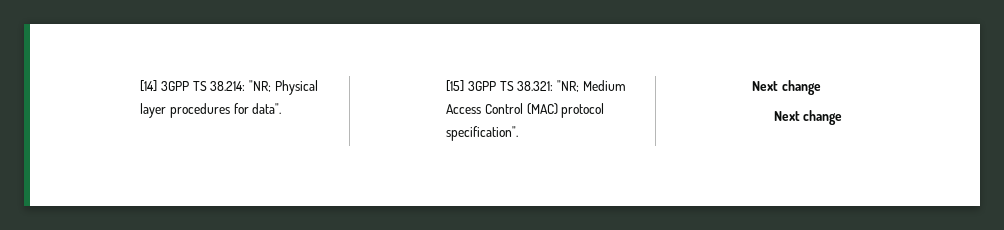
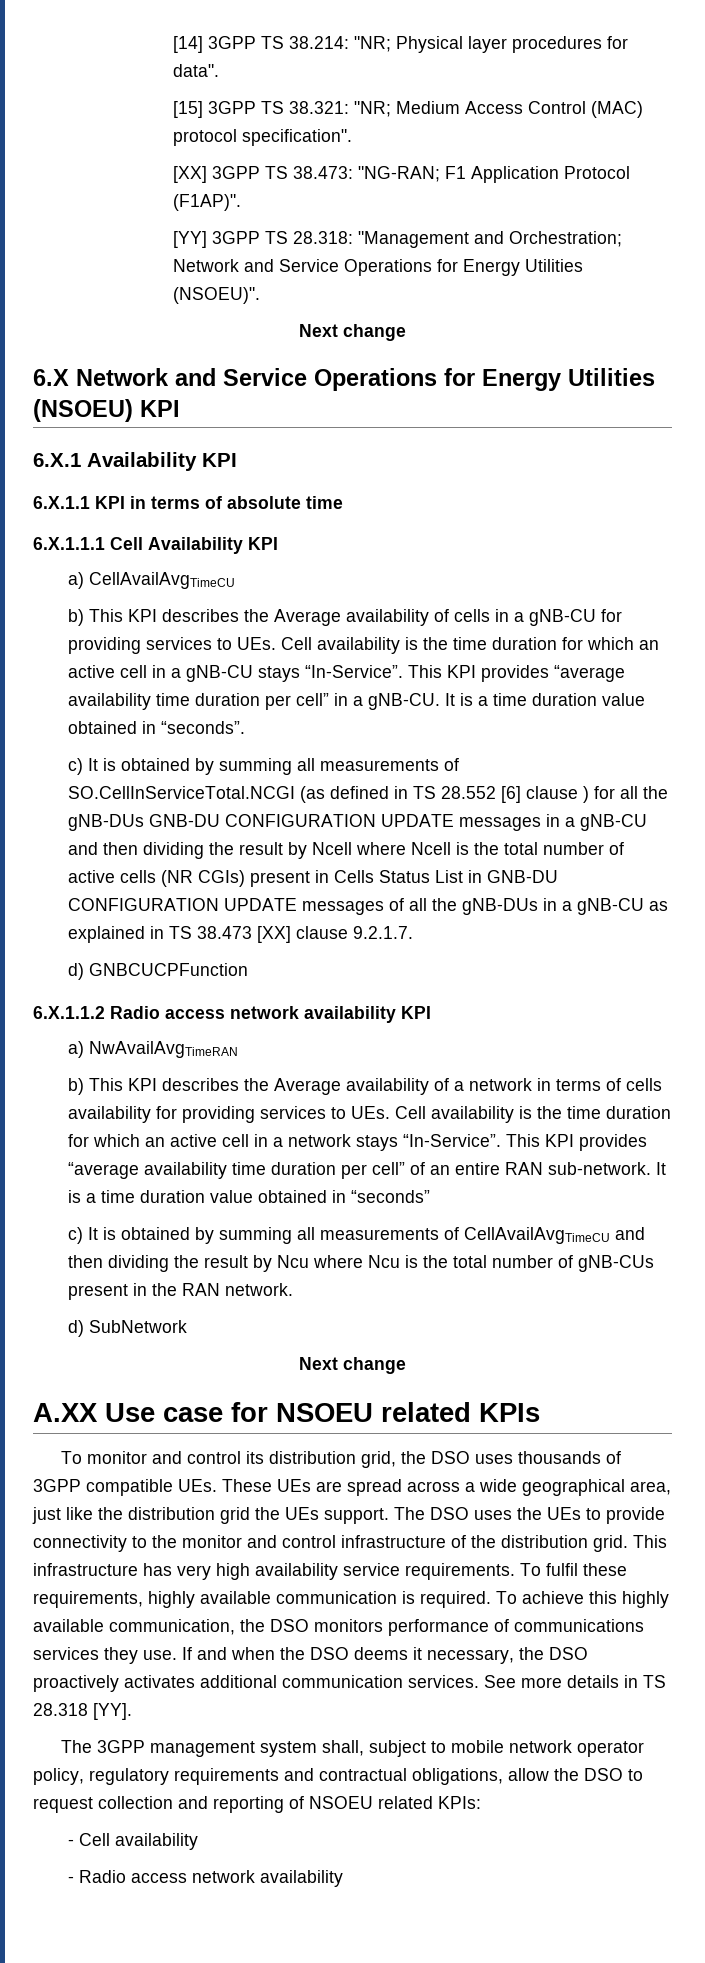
  [15] 3GPP TS 38.321: "NR; Medium Access Control (MAC) protocol specification".
+ [XX] 3GPP TS 38.473: "NG-RAN; F1 Application Protocol (F1AP)".
+ [YY] 3GPP TS 28.318: "Management and Orchestration; Network and Service Operations for Energy Utilities (NSOEU)".
  Next change
+ 6.X Network and Service Operations for Energy Utilities (NSOEU) KPI
+ 6.X.1 Availability KPI
+ 6.X.1.1 KPI in terms of absolute time
+ 6.X.1.1.1 Cell Availability KPI
+ a) CellAvailAvgTimeCU
+ b) This KPI describes the Average availability of cells in a gNB-CU for providing services to UEs. Cell availability is the time duration for which an active cell in a gNB-CU stays “In-Service”. This KPI provides “average availability time duration per cell” in a gNB-CU. It is a time duration value obtained in “seconds”.
+ c) It is obtained by summing all measurements of SO.CellInServiceTotal.NCGI (as defined in TS 28.552 [6] clause ) for all the gNB-DUs GNB-DU CONFIGURATION UPDATE messages in a gNB-CU and then dividing the result by Ncell where Ncell is the total number of active cells (NR CGIs) present in Cells Status List in GNB-DU CONFIGURATION UPDATE messages of all the gNB-DUs in a gNB-CU as explained in TS 38.473 [XX] clause 9.2.1.7.
+ d) GNBCUCPFunction
+ 6.X.1.1.2 Radio access network availability KPI
+ a) NwAvailAvgTimeRAN
+ b) This KPI describes the Average availability of a network in terms of cells availability for providing services to UEs. Cell availability is the time duration for which an active cell in a network stays “In-Service”. This KPI provides “average availability time duration per cell” of an entire RAN sub-network. It is a time duration value obtained in “seconds”
+ c) It is obtained by summing all measurements of CellAvailAvgTimeCU and then dividing the result by Ncu where Ncu is the total number of gNB-CUs present in the RAN network.
+ d) SubNetwork
  Next change
+ A.XX Use case for NSOEU related KPIs
+ To monitor and control its distribution grid, the DSO uses thousands of 3GPP compatible UEs. These UEs are spread across a wide geographical area, just like the distribution grid the UEs support. The DSO uses the UEs to provide connectivity to the monitor and control infrastructure of the distribution grid. This infrastructure has very high availability service requirements. To fulfil these requirements, highly available communication is required. To achieve this highly available communication, the DSO monitors performance of communications services they use. If and when the DSO deems it necessary, the DSO proactively activates additional communication services. See more details in TS 28.318 [YY].
+ The 3GPP management system shall, subject to mobile network operator policy, regulatory requirements and contractual obligations, allow the DSO to request collection and reporting of NSOEU related KPIs:
+ - Cell availability
+ - Radio access network availability

